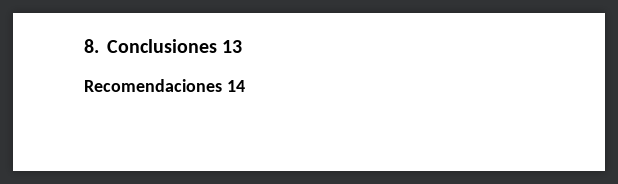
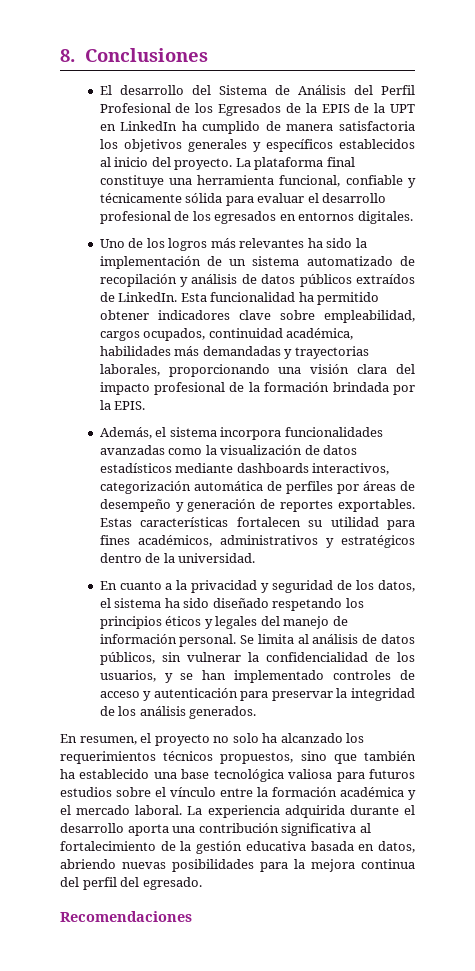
- 8. Conclusiones 13
+ 8. Conclusiones
+ El desarrollo del Sistema de Análisis del Perfil Profesional de los Egresados de la EPIS de la UPT en LinkedIn ha cumplido de manera satisfactoria los objetivos generales y específicos establecidos al inicio del proyecto. La plataforma final constituye una herramienta funcional, confiable y técnicamente sólida para evaluar el desarrollo profesional de los egresados en entornos digitales.
+ Uno de los logros más relevantes ha sido la implementación de un sistema automatizado de recopilación y análisis de datos públicos extraídos de LinkedIn. Esta funcionalidad ha permitido obtener indicadores clave sobre empleabilidad, cargos ocupados, continuidad académica, habilidades más demandadas y trayectorias laborales, proporcionando una visión clara del impacto profesional de la formación brindada por la EPIS.
+ Además, el sistema incorpora funcionalidades avanzadas como la visualización de datos estadísticos mediante dashboards interactivos, categorización automática de perfiles por áreas de desempeño y generación de reportes exportables. Estas características fortalecen su utilidad para fines académicos, administrativos y estratégicos dentro de la universidad.
+ En cuanto a la privacidad y seguridad de los datos, el sistema ha sido diseñado respetando los principios éticos y legales del manejo de información personal. Se limita al análisis de datos públicos, sin vulnerar la confidencialidad de los usuarios, y se han implementado controles de acceso y autenticación para preservar la integridad de los análisis generados.
+ En resumen, el proyecto no solo ha alcanzado los requerimientos técnicos propuestos, sino que también ha establecido una base tecnológica valiosa para futuros estudios sobre el vínculo entre la formación académica y el mercado laboral. La experiencia adquirida durante el desarrollo aporta una contribución significativa al fortalecimiento de la gestión educativa basada en datos, abriendo nuevas posibilidades para la mejora continua del perfil del egresado.
- Recomendaciones 14
+ Recomendaciones

